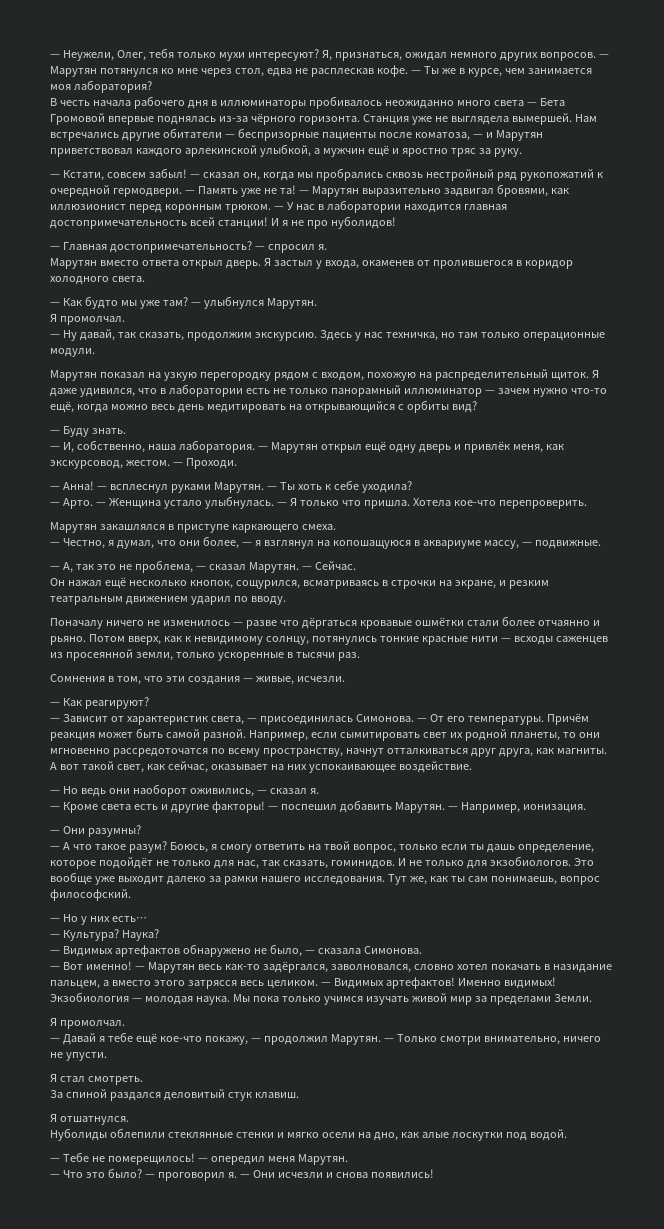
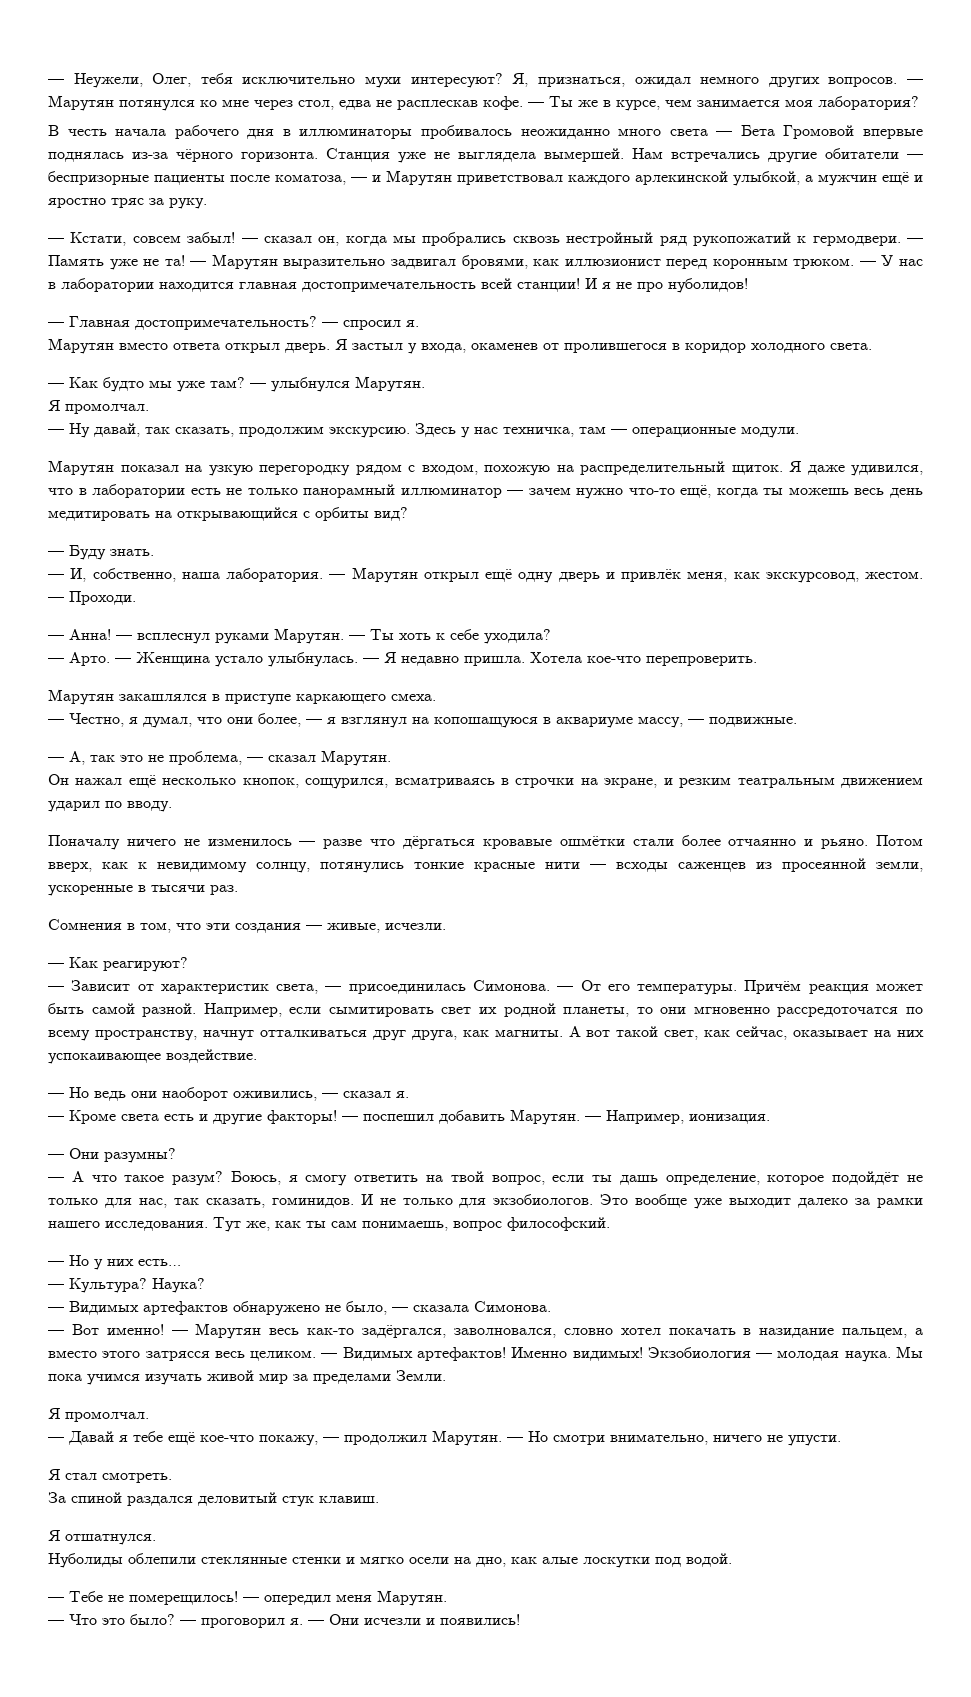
- — Неужели, Олег, тебя только мухи интересуют?
+ — Неужели, Олег, тебя исключительно мухи интересуют?
- — сказал он, когда мы пробрались сквозь нестройный ряд рукопожатий к очередной гермодвери.
+ — сказал он, когда мы пробрались сквозь нестройный ряд рукопожатий к гермодвери.
- Здесь у нас техничка, но там только операционные модули.
+ Здесь у нас техничка, там — операционные модули.
- Я даже удивился, что в лаборатории есть не только панорамный иллюминатор — зачем нужно что-то ещё, когда можно весь день медитировать на открывающийся с орбиты вид?
+ Я даже удивился, что в лаборатории есть не только панорамный иллюминатор — зачем нужно что-то ещё, когда ты можешь весь день медитировать на открывающийся с орбиты вид?
- — Я только что пришла.
+ — Я недавно пришла.
- — Сейчас.
- Потом вверх, как к невидимому солнцу, потянулись тонкие красные нити — всходы саженцев из просеянной земли, только ускоренные в тысячи раз.
+ Потом вверх, как к невидимому солнцу, потянулись тонкие красные нити — всходы саженцев из просеянной земли, ускоренные в тысячи раз.
- Боюсь, я смогу ответить на твой вопрос, только если ты дашь определение, которое подойдёт не только для нас, так сказать, гоминидов.
+ Боюсь, я смогу ответить на твой вопрос, если ты дашь определение, которое подойдёт не только для нас, так сказать, гоминидов.
- Мы пока только учимся изучать живой мир за пределами Земли.
+ Мы пока учимся изучать живой мир за пределами Земли.
- — Только смотри внимательно, ничего не упусти.
+ — Но смотри внимательно, ничего не упусти.
- — Они исчезли и снова появились!
+ — Они исчезли и появились!

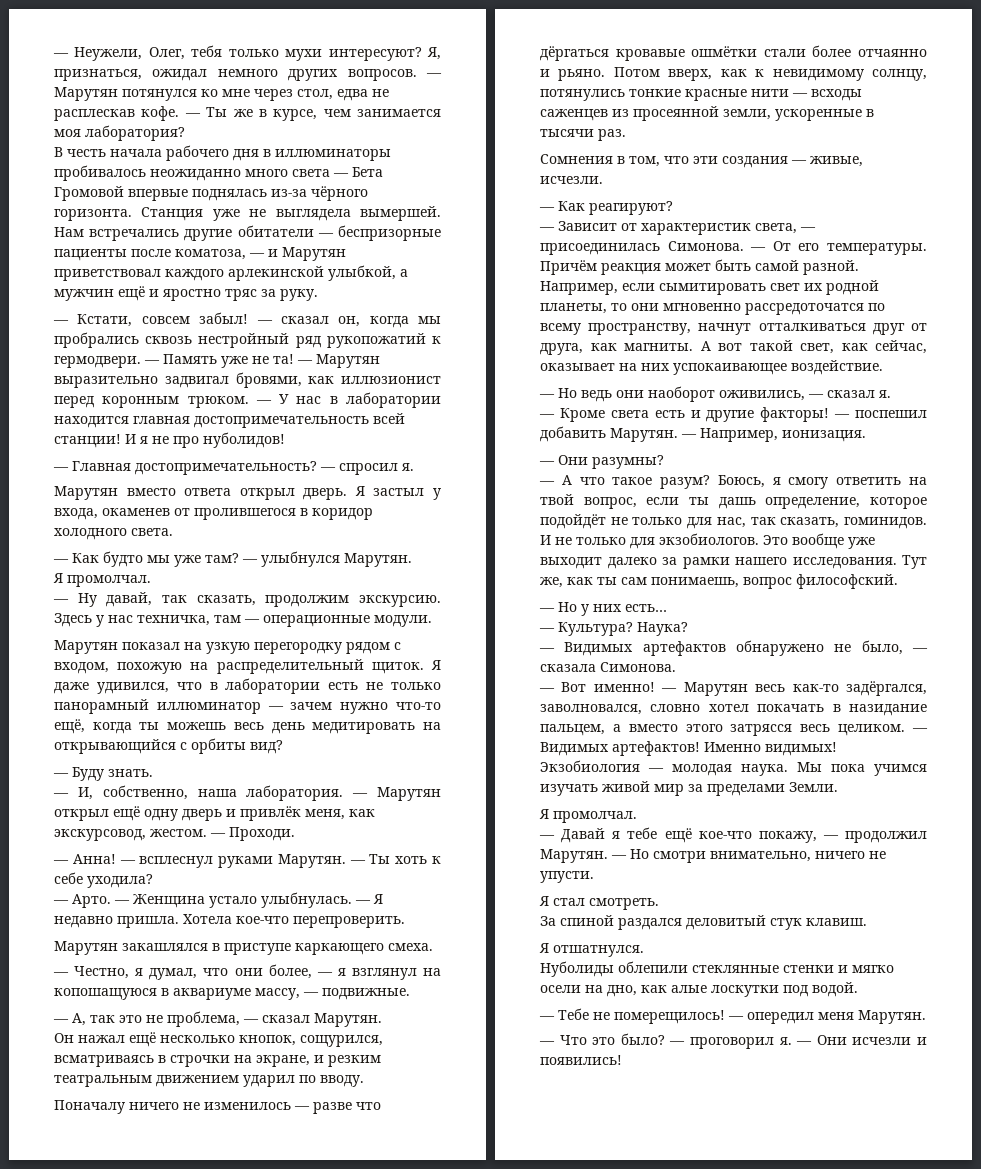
- — Неужели, Олег, тебя исключительно мухи интересуют?
+ — Неужели, Олег, тебя только мухи интересуют?
- Например, если сымитировать свет их родной планеты, то они мгновенно рассредоточатся по всему пространству, начнут отталкиваться друг друга, как магниты.
+ Например, если сымитировать свет их родной планеты, то они мгновенно рассредоточатся по всему пространству, начнут отталкиваться друг от друга, как магниты.

